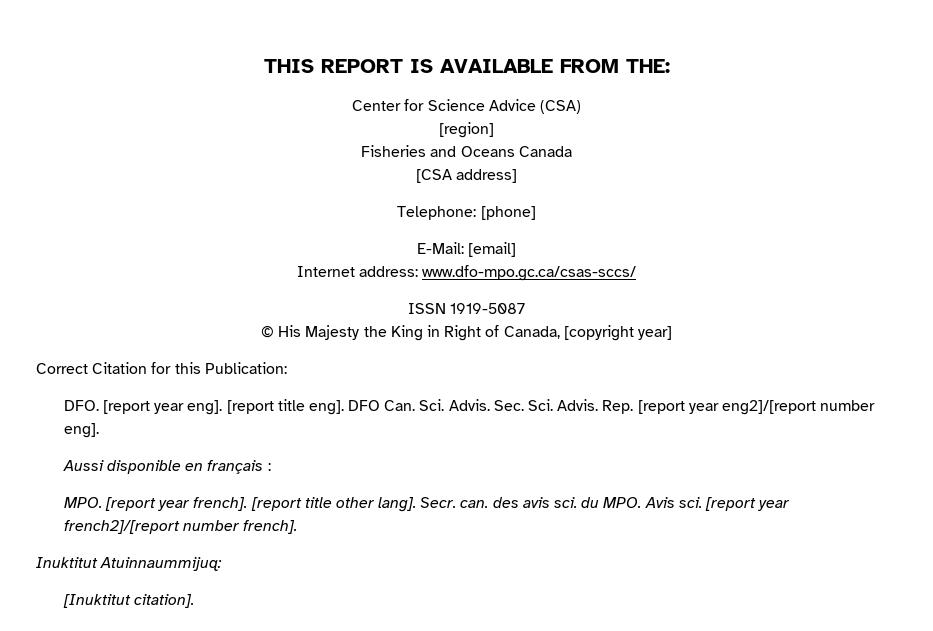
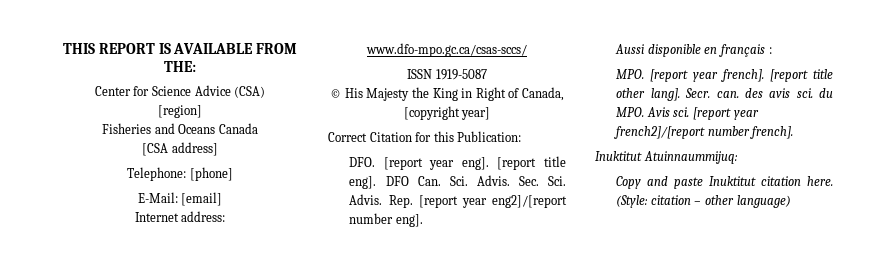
- [Inuktitut citation].
+ Copy and paste Inuktitut citation here. (Style: citation – other language)

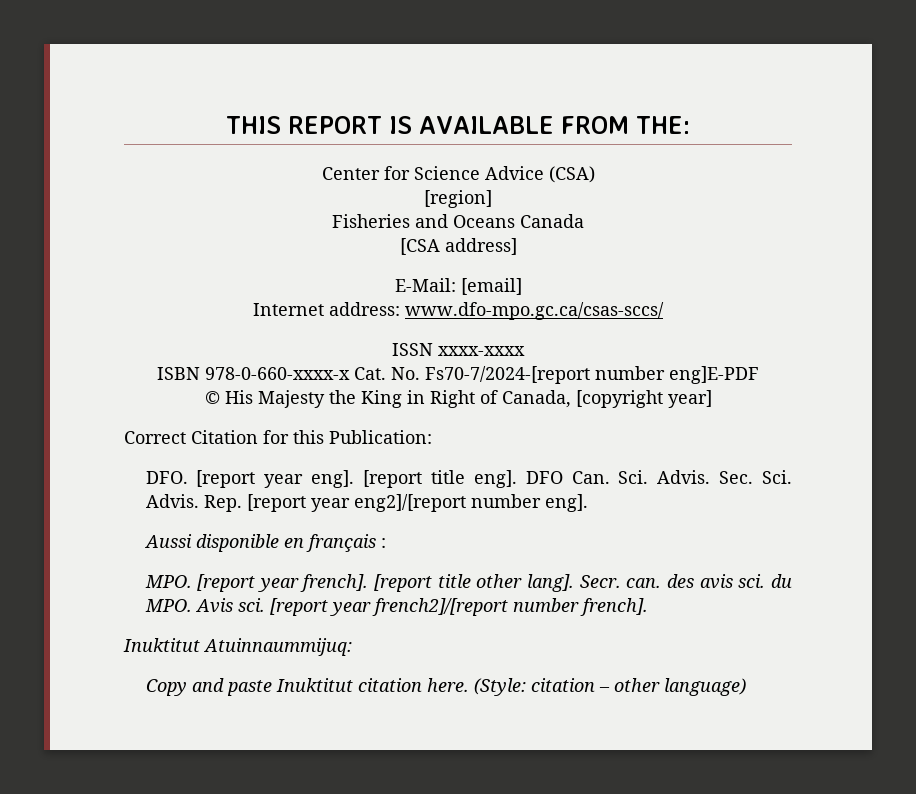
- Telephone: [phone]
- ISSN 1919-5087
+ ISSN xxxx-xxxx
+ ISBN 978-0-660-xxxx-x Cat. No. Fs70-7/2024-[report number eng]E-PDF

